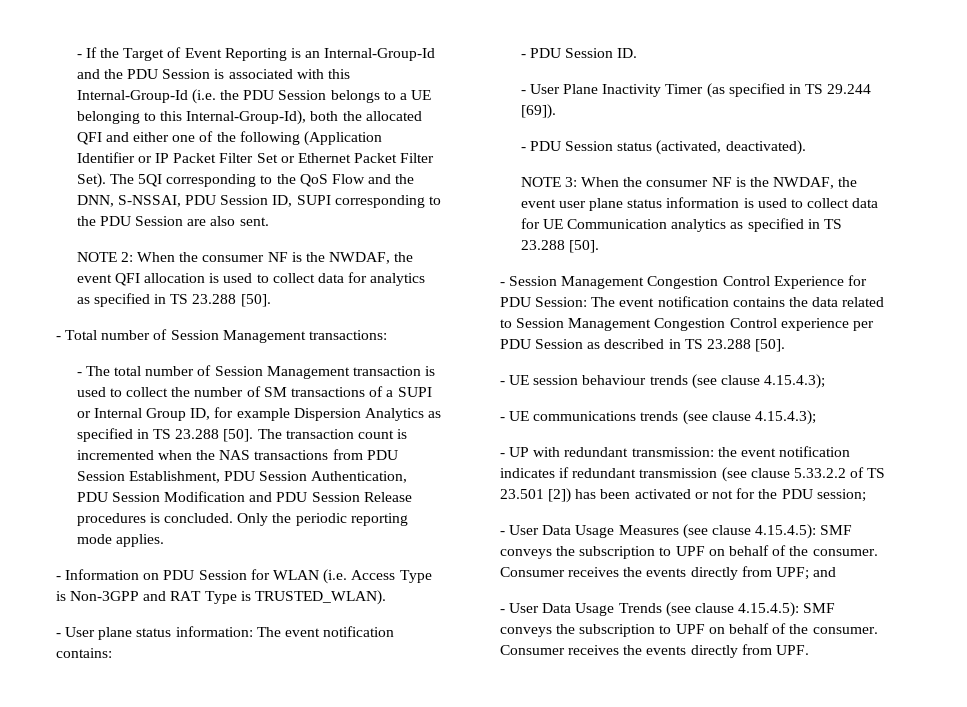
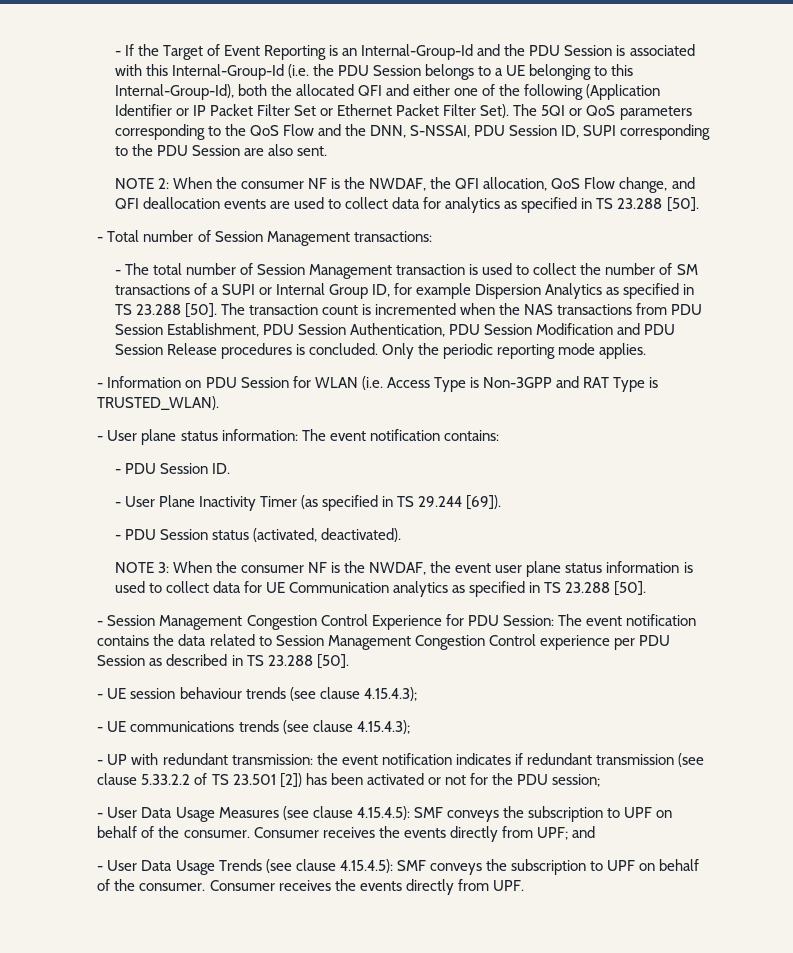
- The 5QI corresponding to the QoS Flow and the DNN, S-NSSAI, PDU Session ID, SUPI corresponding to the PDU Session are also sent.
+ The 5QI or QoS parameters corresponding to the QoS Flow and the DNN, S-NSSAI, PDU Session ID, SUPI corresponding to the PDU Session are also sent.
- NOTE 2: When the consumer NF is the NWDAF, the event QFI allocation is used to collect data for analytics as specified in TS 23.288 [50].
+ NOTE 2: When the consumer NF is the NWDAF, the QFI allocation, QoS Flow change, and QFI deallocation events are used to collect data for analytics as specified in TS 23.288 [50].

